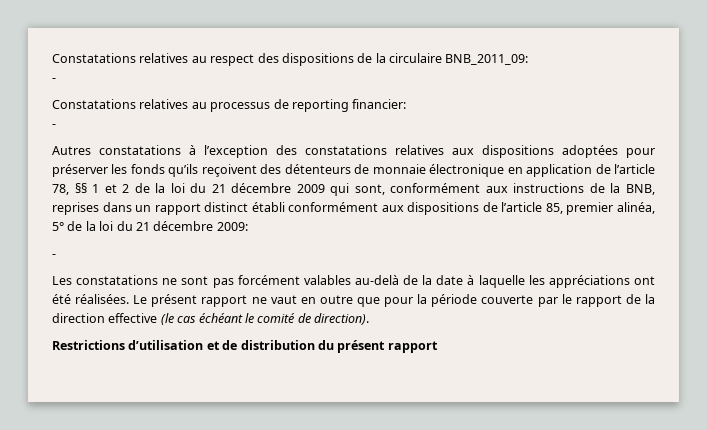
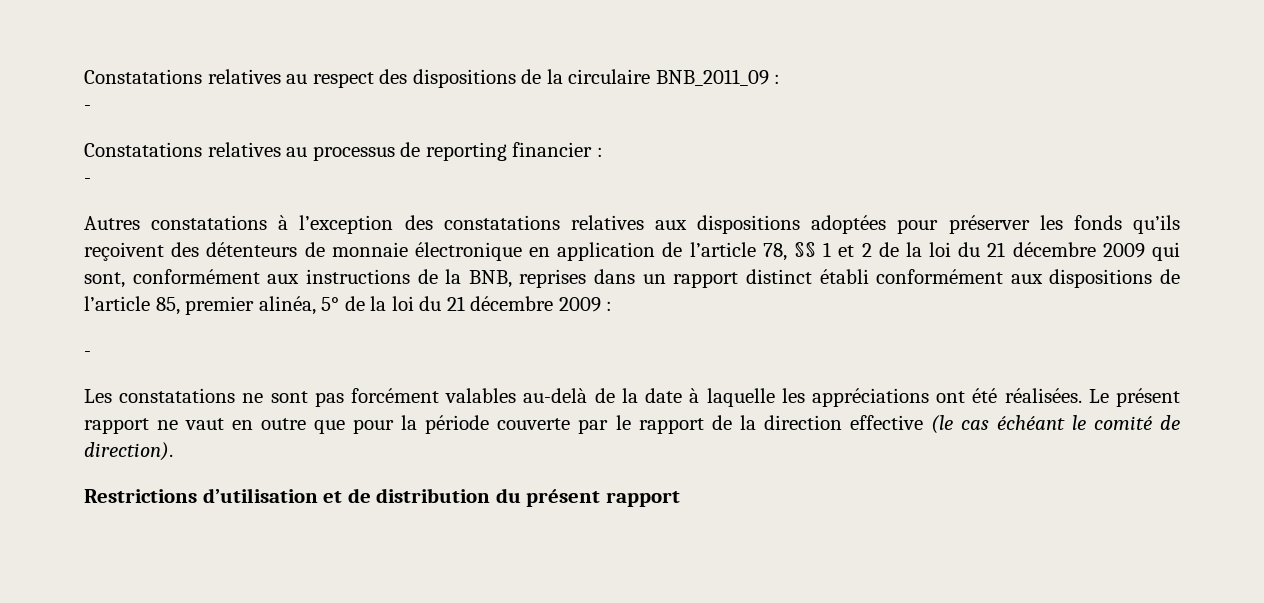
- Constatations relatives au respect des dispositions de la circulaire BNB_2011_09:
+ Constatations relatives au respect des dispositions de la circulaire BNB_2011_09 :
- Constatations relatives au processus de reporting financier:
+ Constatations relatives au processus de reporting financier :
- Autres constatations à l’exception des constatations relatives aux dispositions adoptées pour préserver les fonds qu’ils reçoivent des détenteurs de monnaie électronique en application de l’article 78, §§ 1 et 2 de la loi du 21 décembre 2009 qui sont, conformément aux instructions de la BNB, reprises dans un rapport distinct établi conformément aux dispositions de l’article 85, premier alinéa, 5° de la loi du 21 décembre 2009:
+ Autres constatations à l’exception des constatations relatives aux dispositions adoptées pour préserver les fonds qu’ils reçoivent des détenteurs de monnaie électronique en application de l’article 78, §§ 1 et 2 de la loi du 21 décembre 2009 qui sont, conformément aux instructions de la BNB, reprises dans un rapport distinct établi conformément aux dispositions de l’article 85, premier alinéa, 5° de la loi du 21 décembre 2009 :

